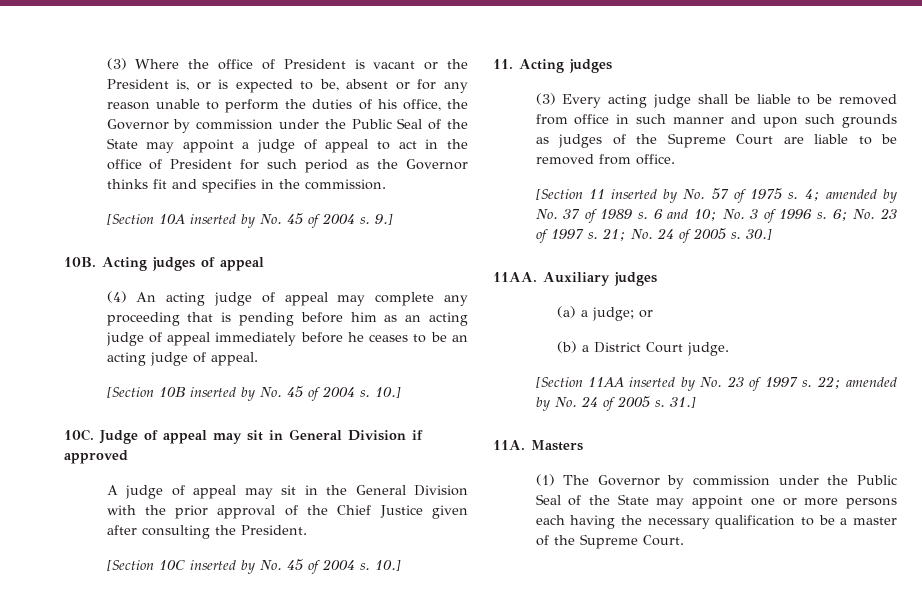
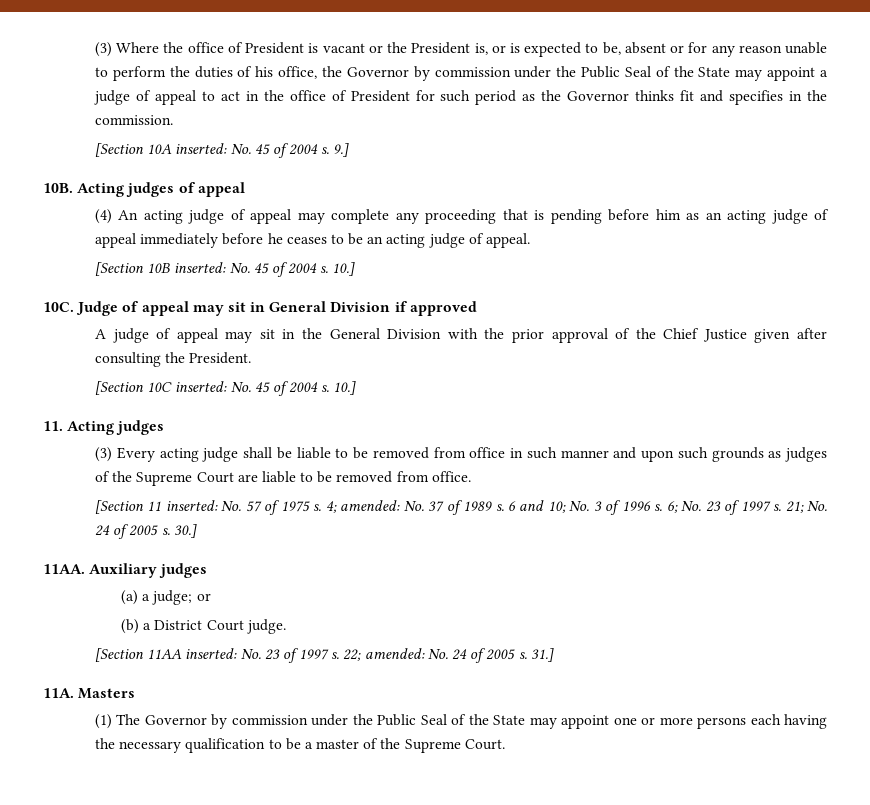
- [Section 10A inserted by No. 45 of 2004 s.
+ [Section 10A inserted: No. 45 of 2004 s.
- [Section 10B inserted by No. 45 of 2004 s.
+ [Section 10B inserted: No. 45 of 2004 s.
- [Section 10C inserted by No. 45 of 2004 s.
+ [Section 10C inserted: No. 45 of 2004 s.
- [Section 11 inserted by No. 57 of 1975 s.
+ [Section 11 inserted: No. 57 of 1975 s.
- 4; amended by No. 37 of 1989 s.
+ 4; amended: No. 37 of 1989 s.
- [Section 11AA inserted by No. 23 of 1997 s.
+ [Section 11AA inserted: No. 23 of 1997 s.
- 22; amended by No. 24 of 2005 s.
+ 22; amended: No. 24 of 2005 s.

